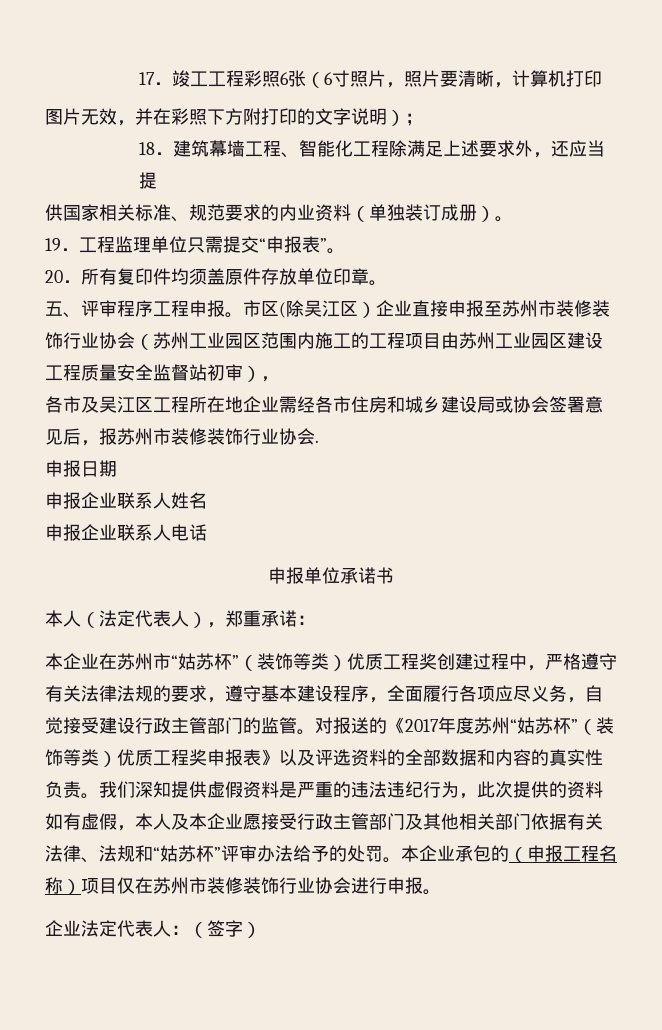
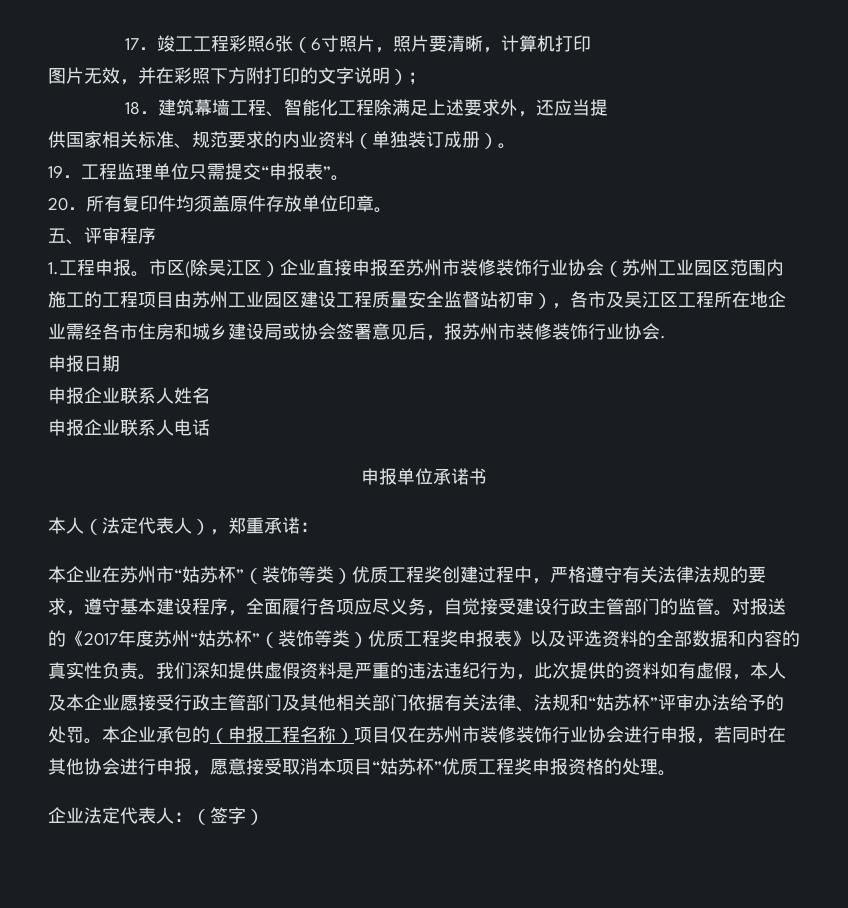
- 五、评审程序工程申报。
+ 五、评审程序
+ 1.工程申报。
- 市区(除吴江区）企业直接申报至苏州市装修装饰行业协会（苏州工业园区范围内施工的工程项目由苏州工业园区建设工程质量安全监督站初审），
- 各市及吴江区工程所在地企业需经各市住房和城乡建设局或协会签署意见后，报苏州市装修装饰行业协会.
+ 市区(除吴江区）企业直接申报至苏州市装修装饰行业协会（苏州工业园区范围内施工的工程项目由苏州工业园区建设工程质量安全监督站初审），各市及吴江区工程所在地企业需经各市住房和城乡建设局或协会签署意见后，报苏州市装修装饰行业协会.
- 本企业承包的（申报工程名称）项目仅在苏州市装修装饰行业协会进行申报。
+ 本企业承包的（申报工程名称）项目仅在苏州市装修装饰行业协会进行申报，若同时在其他协会进行申报，愿意接受取消本项目“姑苏杯”优质工程奖申报资格的处理。

